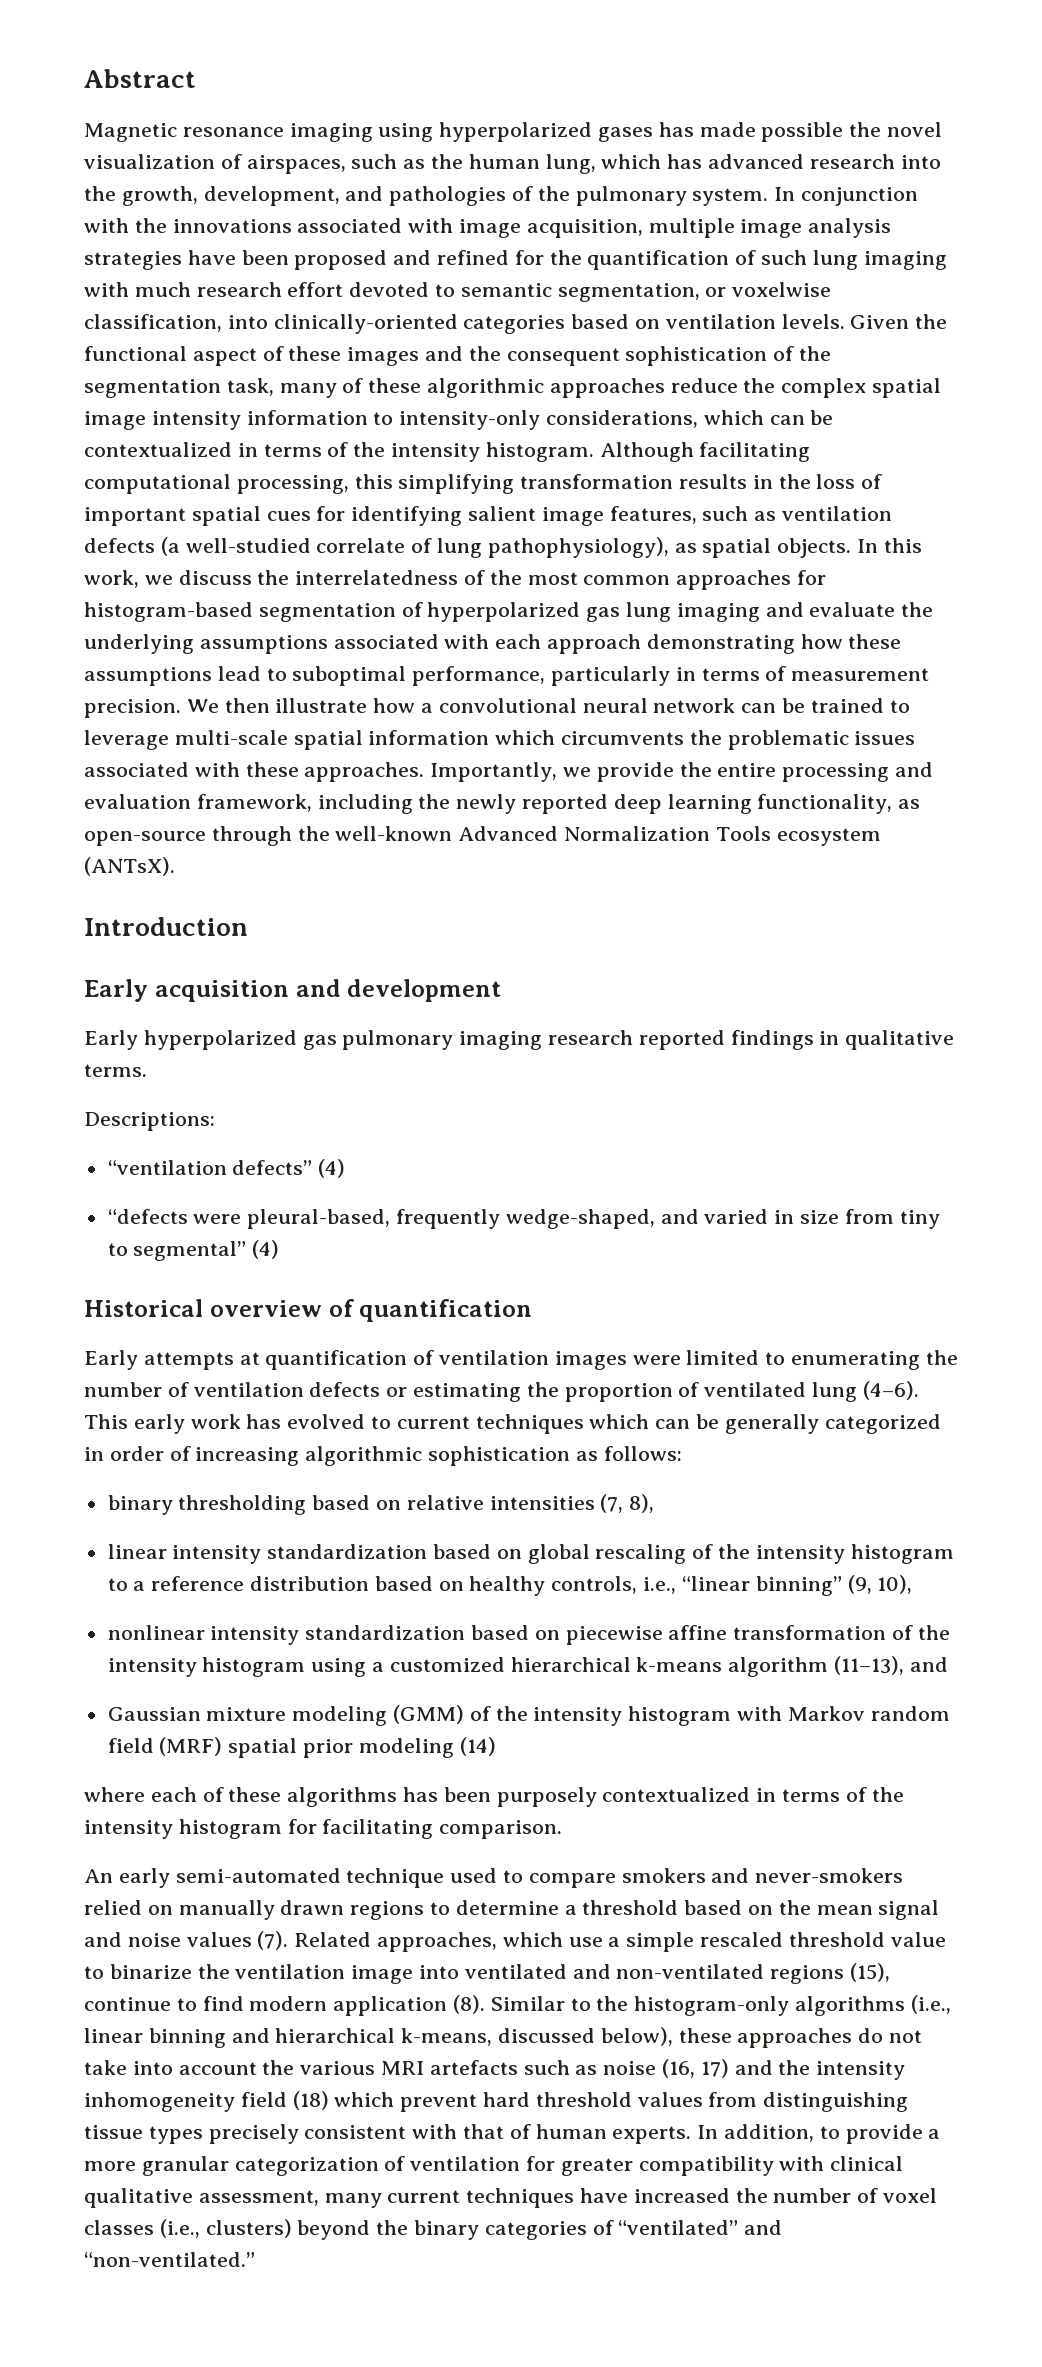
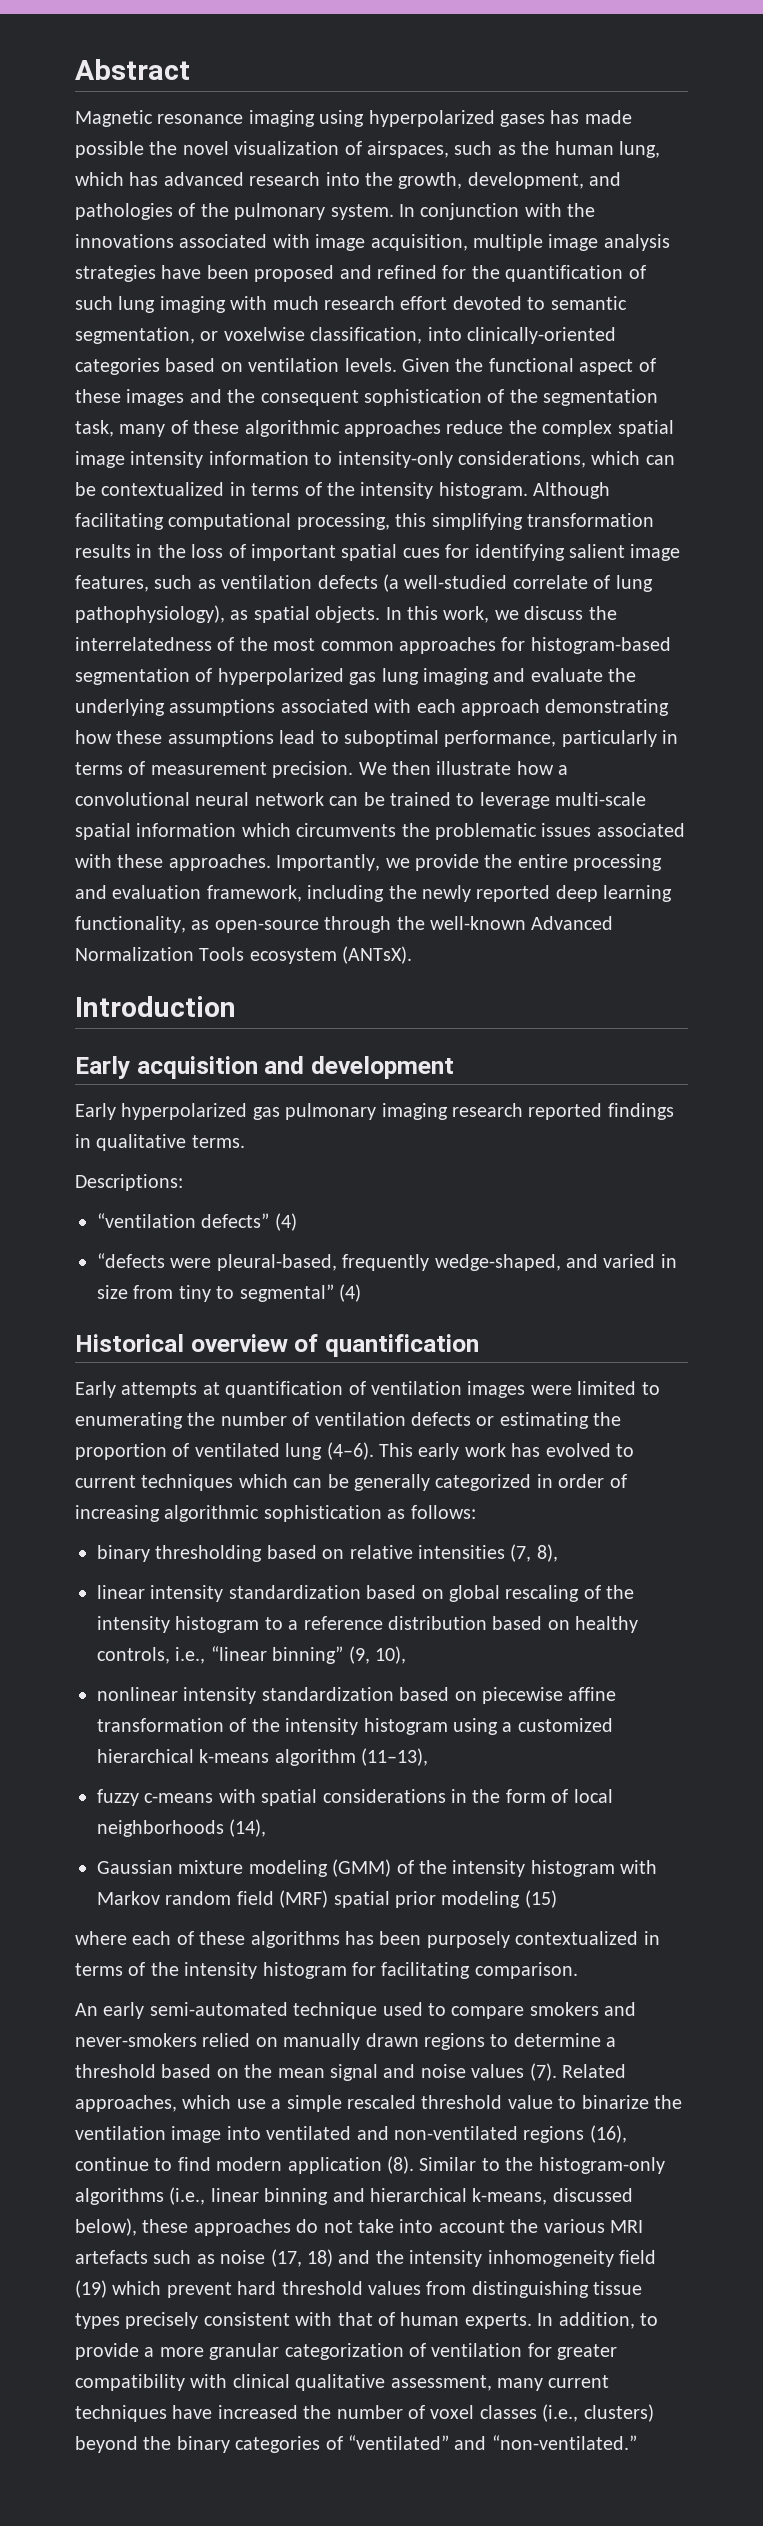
- nonlinear intensity standardization based on piecewise affine transformation of the intensity histogram using a customized hierarchical k-means algorithm (11–13), and
+ nonlinear intensity standardization based on piecewise affine transformation of the intensity histogram using a customized hierarchical k-means algorithm (11–13),
+ fuzzy c-means with spatial considerations in the form of local neighborhoods (14),
- Gaussian mixture modeling (GMM) of the intensity histogram with Markov random field (MRF) spatial prior modeling (14)
+ Gaussian mixture modeling (GMM) of the intensity histogram with Markov random field (MRF) spatial prior modeling (15)
- Related approaches, which use a simple rescaled threshold value to binarize the ventilation image into ventilated and non-ventilated regions (15), continue to find modern application (8).
+ Related approaches, which use a simple rescaled threshold value to binarize the ventilation image into ventilated and non-ventilated regions (16), continue to find modern application (8).
- Similar to the histogram-only algorithms (i.e., linear binning and hierarchical k-means, discussed below), these approaches do not take into account the various MRI artefacts such as noise (16, 17) and the intensity inhomogeneity field (18) which prevent hard threshold values from distinguishing tissue types precisely consistent with that of human experts.
+ Similar to the histogram-only algorithms (i.e., linear binning and hierarchical k-means, discussed below), these approaches do not take into account the various MRI artefacts such as noise (17, 18) and the intensity inhomogeneity field (19) which prevent hard threshold values from distinguishing tissue types precisely consistent with that of human experts.

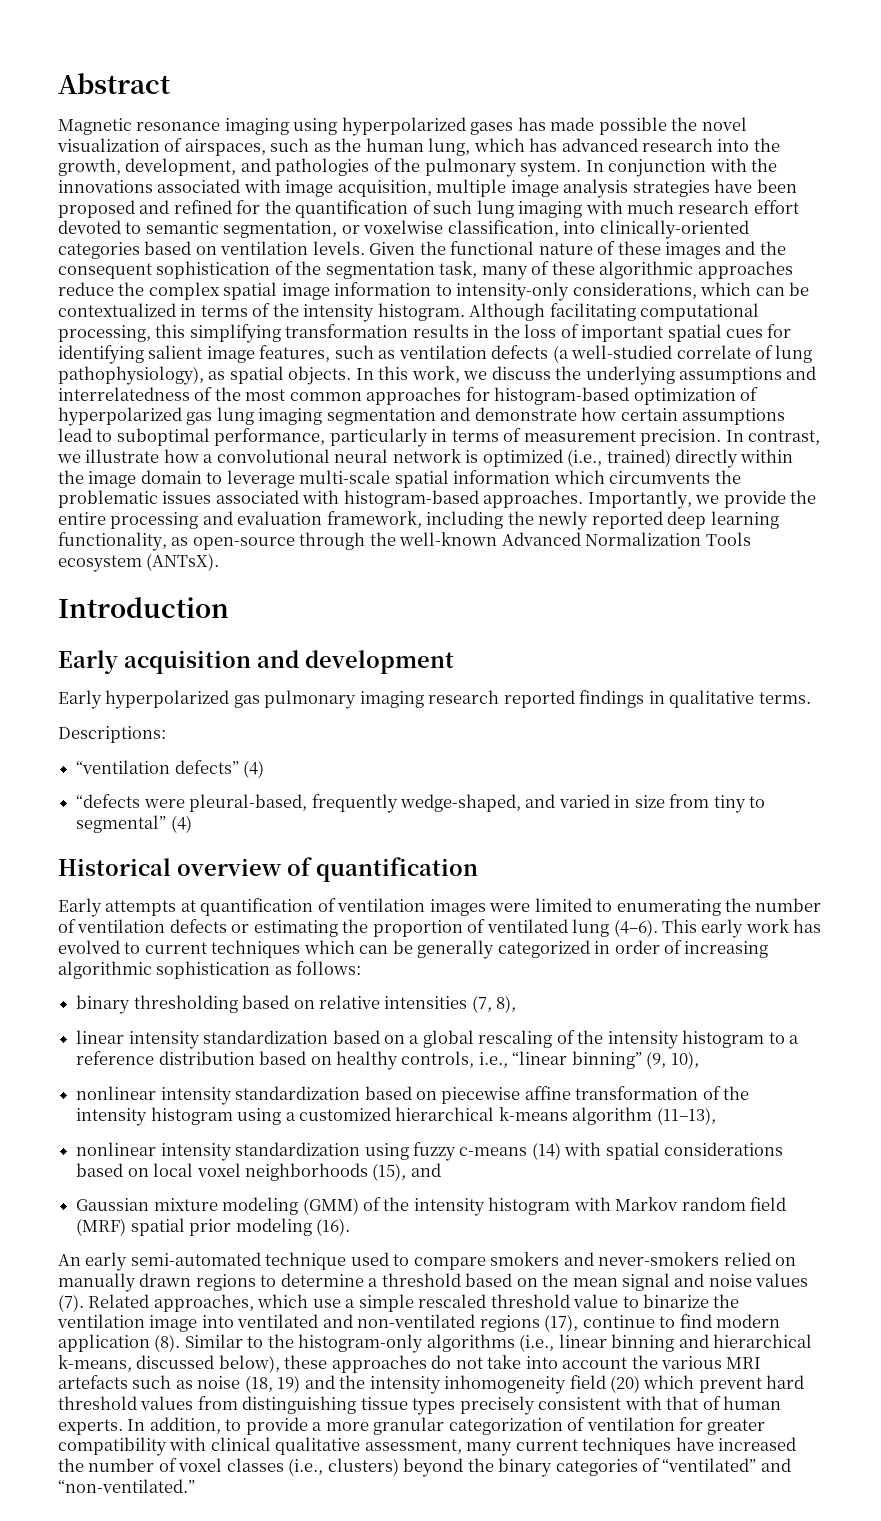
- Given the functional aspect of these images and the consequent sophistication of the segmentation task, many of these algorithmic approaches reduce the complex spatial image intensity information to intensity-only considerations, which can be contextualized in terms of the intensity histogram.
+ Given the functional nature of these images and the consequent sophistication of the segmentation task, many of these algorithmic approaches reduce the complex spatial image information to intensity-only considerations, which can be contextualized in terms of the intensity histogram.
- In this work, we discuss the interrelatedness of the most common approaches for histogram-based segmentation of hyperpolarized gas lung imaging and evaluate the underlying assumptions associated with each approach demonstrating how these assumptions lead to suboptimal performance, particularly in terms of measurement precision.
+ In this work, we discuss the underlying assumptions and interrelatedness of the most common approaches for histogram-based optimization of hyperpolarized gas lung imaging segmentation and demonstrate how certain assumptions lead to suboptimal performance, particularly in terms of measurement precision.
- We then illustrate how a convolutional neural network can be trained to leverage multi-scale spatial information which circumvents the problematic issues associated with these approaches.
+ In contrast, we illustrate how a convolutional neural network is optimized (i.e., trained) directly within the image domain to leverage multi-scale spatial information which circumvents the problematic issues associated with histogram-based approaches.
- linear intensity standardization based on global rescaling of the intensity histogram to a reference distribution based on healthy controls, i.e., “linear binning” (9, 10),
+ linear intensity standardization based on a global rescaling of the intensity histogram to a reference distribution based on healthy controls, i.e., “linear binning” (9, 10),
- fuzzy c-means with spatial considerations in the form of local neighborhoods (14),
+ nonlinear intensity standardization using fuzzy c-means (14) with spatial considerations based on local voxel neighborhoods (15), and
- Gaussian mixture modeling (GMM) of the intensity histogram with Markov random field (MRF) spatial prior modeling (15)
- where each of these algorithms has been purposely contextualized in terms of the intensity histogram for facilitating comparison.
+ Gaussian mixture modeling (GMM) of the intensity histogram with Markov random field (MRF) spatial prior modeling (16).
- Related approaches, which use a simple rescaled threshold value to binarize the ventilation image into ventilated and non-ventilated regions (16), continue to find modern application (8).
+ Related approaches, which use a simple rescaled threshold value to binarize the ventilation image into ventilated and non-ventilated regions (17), continue to find modern application (8).
- Similar to the histogram-only algorithms (i.e., linear binning and hierarchical k-means, discussed below), these approaches do not take into account the various MRI artefacts such as noise (17, 18) and the intensity inhomogeneity field (19) which prevent hard threshold values from distinguishing tissue types precisely consistent with that of human experts.
+ Similar to the histogram-only algorithms (i.e., linear binning and hierarchical k-means, discussed below), these approaches do not take into account the various MRI artefacts such as noise (18, 19) and the intensity inhomogeneity field (20) which prevent hard threshold values from distinguishing tissue types precisely consistent with that of human experts.

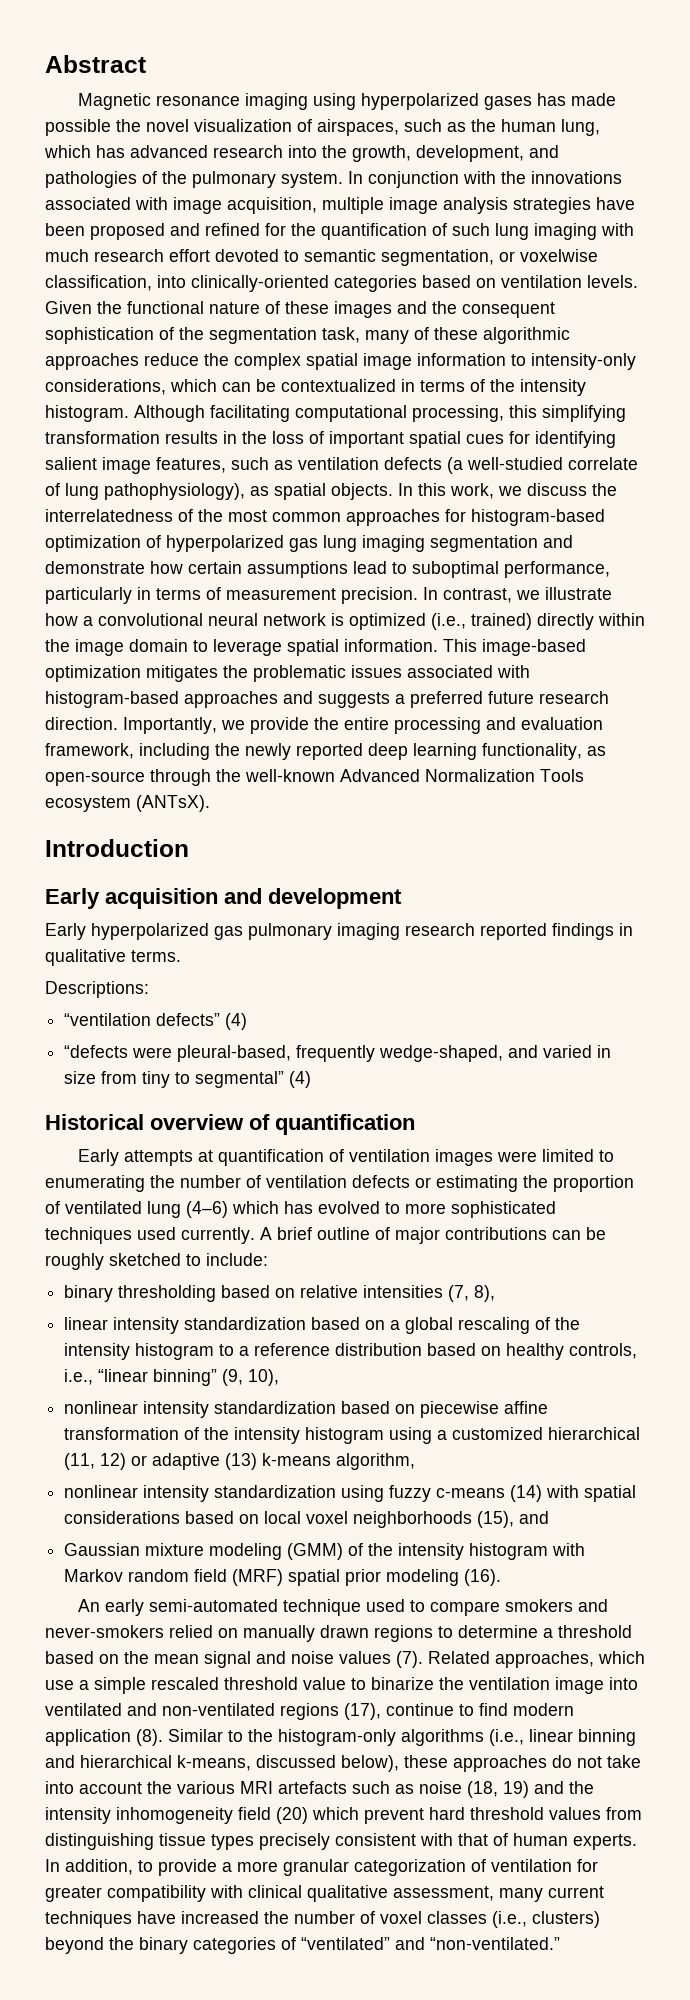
- In this work, we discuss the underlying assumptions and interrelatedness of the most common approaches for histogram-based optimization of hyperpolarized gas lung imaging segmentation and demonstrate how certain assumptions lead to suboptimal performance, particularly in terms of measurement precision.
+ In this work, we discuss the interrelatedness of the most common approaches for histogram-based optimization of hyperpolarized gas lung imaging segmentation and demonstrate how certain assumptions lead to suboptimal performance, particularly in terms of measurement precision.
- In contrast, we illustrate how a convolutional neural network is optimized (i.e., trained) directly within the image domain to leverage multi-scale spatial information which circumvents the problematic issues associated with histogram-based approaches.
+ In contrast, we illustrate how a convolutional neural network is optimized (i.e., trained) directly within the image domain to leverage spatial information. This image-based optimization mitigates the problematic issues associated with histogram-based approaches and suggests a preferred future research direction.
- Early attempts at quantification of ventilation images were limited to enumerating the number of ventilation defects or estimating the proportion of ventilated lung (4–6). This early work has evolved to current techniques which can be generally categorized in order of increasing algorithmic sophistication as follows:
+ Early attempts at quantification of ventilation images were limited to enumerating the number of ventilation defects or estimating the proportion of ventilated lung (4–6) which has evolved to more sophisticated techniques used currently. A brief outline of major contributions can be roughly sketched to include:
- nonlinear intensity standardization based on piecewise affine transformation of the intensity histogram using a customized hierarchical k-means algorithm (11–13),
+ nonlinear intensity standardization based on piecewise affine transformation of the intensity histogram using a customized hierarchical (11, 12) or adaptive (13) k-means algorithm,

